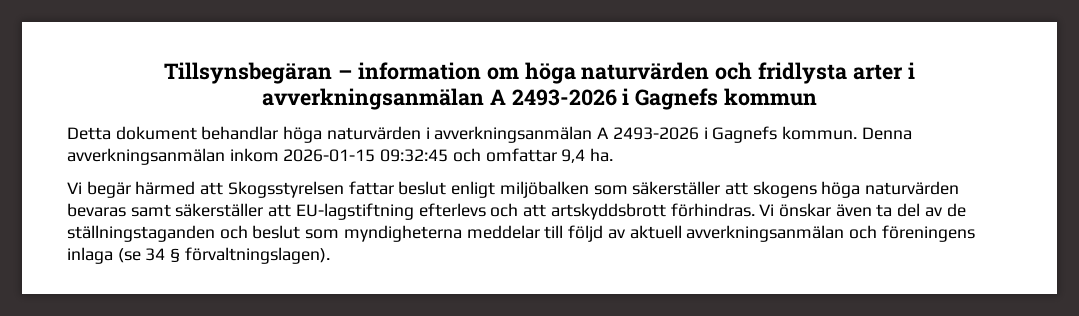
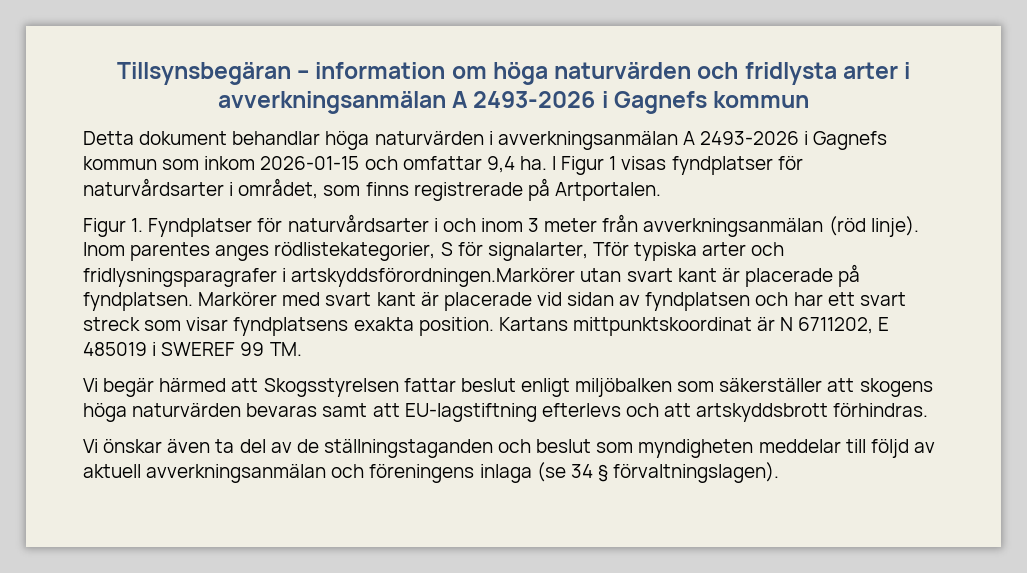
- Detta dokument behandlar höga naturvärden i avverkningsanmälan A 2493-2026 i Gagnefs kommun. Denna avverkningsanmälan inkom 2026-01-15 09:32:45 och omfattar 9,4 ha.
+ Detta dokument behandlar höga naturvärden i avverkningsanmälan A 2493-2026 i Gagnefs kommun som inkom 2026-01-15 och omfattar 9,4 ha. I Figur 1 visas fyndplatser för naturvårdsarter i området, som finns registrerade på Artportalen.
+ Figur 1. Fyndplatser för naturvårdsarter i och inom 3 meter från avverkningsanmälan (röd linje). Inom parentes anges rödlistekategorier, S för signalarter, Tför typiska arter och fridlysningsparagrafer i artskyddsförordningen.Markörer utan svart kant är placerade på fyndplatsen. Markörer med svart kant är placerade vid sidan av fyndplatsen och har ett svart streck som visar fyndplatsens exakta position. Kartans mittpunktskoordinat är N 6711202, E 485019 i SWEREF 99 TM.
- Vi begär härmed att Skogsstyrelsen fattar beslut enligt miljöbalken som säkerställer att skogens höga naturvärden bevaras samt säkerställer att EU-lagstiftning efterlevs och att artskyddsbrott förhindras. Vi önskar även ta del av de ställningstaganden och beslut som myndigheterna meddelar till följd av aktuell avverkningsanmälan och föreningens inlaga (se 34 § förvaltningslagen).
+ Vi begär härmed att Skogsstyrelsen fattar beslut enligt miljöbalken som säkerställer att skogens höga naturvärden bevaras samt att EU-lagstiftning efterlevs och att artskyddsbrott förhindras.
+ Vi önskar även ta del av de ställningstaganden och beslut som myndigheten meddelar till följd av aktuell avverkningsanmälan och föreningens inlaga (se 34 § förvaltningslagen).

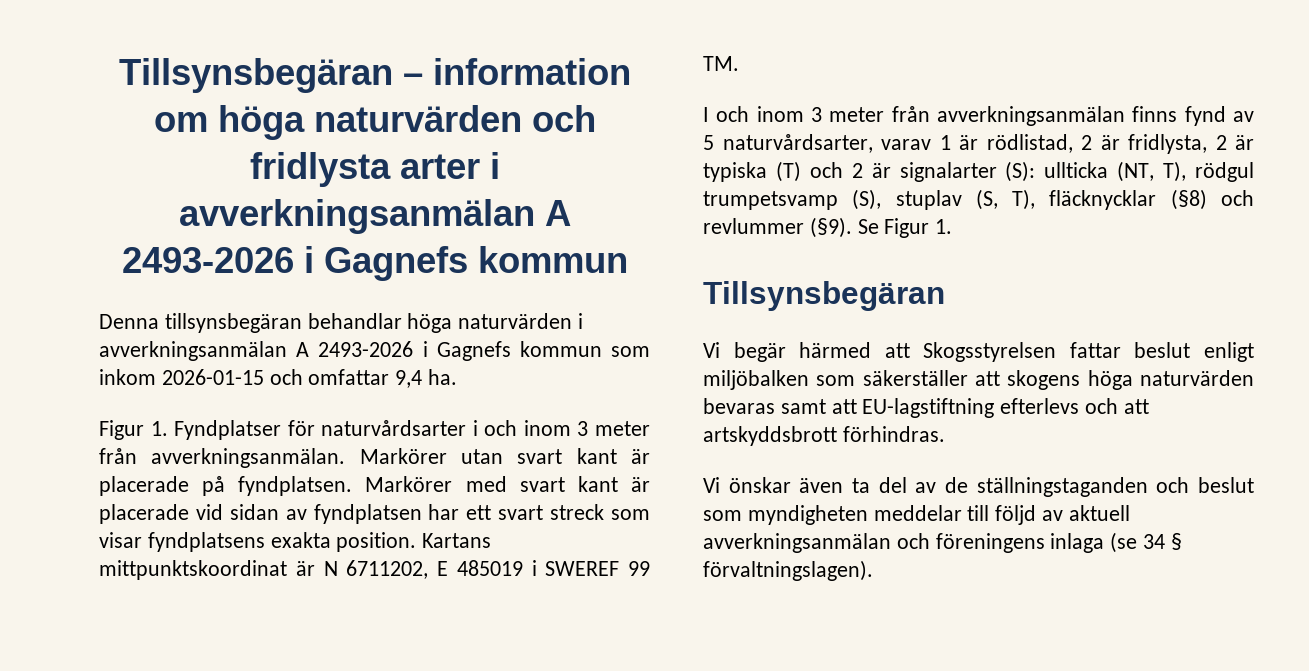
- Detta dokument behandlar höga naturvärden i avverkningsanmälan A 2493-2026 i Gagnefs kommun som inkom 2026-01-15 och omfattar 9,4 ha. I Figur 1 visas fyndplatser för naturvårdsarter i området, som finns registrerade på Artportalen.
+ Denna tillsynsbegäran behandlar höga naturvärden i avverkningsanmälan A 2493-2026 i Gagnefs kommun som inkom 2026-01-15 och omfattar 9,4 ha.
- Figur 1. Fyndplatser för naturvårdsarter i och inom 3 meter från avverkningsanmälan (röd linje). Inom parentes anges rödlistekategorier, S för signalarter, Tför typiska arter och fridlysningsparagrafer i artskyddsförordningen.Markörer utan svart kant är placerade på fyndplatsen.
+ Figur 1. Fyndplatser för naturvårdsarter i och inom 3 meter från avverkningsanmälan. Markörer utan svart kant är placerade på fyndplatsen.
- Markörer med svart kant är placerade vid sidan av fyndplatsen och har ett svart streck som visar fyndplatsens exakta position.
+ Markörer med svart kant är placerade vid sidan av fyndplatsen har ett svart streck som visar fyndplatsens exakta position.
+ I och inom 3 meter från avverkningsanmälan finns fynd av 5 naturvårdsarter, varav 1 är rödlistad, 2 är fridlysta, 2 är typiska (T) och 2 är signalarter (S): ullticka (NT, T), rödgul trumpetsvamp (S), stuplav (S, T), fläcknycklar (§8) och revlummer (§9). Se Figur 1.
+ Tillsynsbegäran

